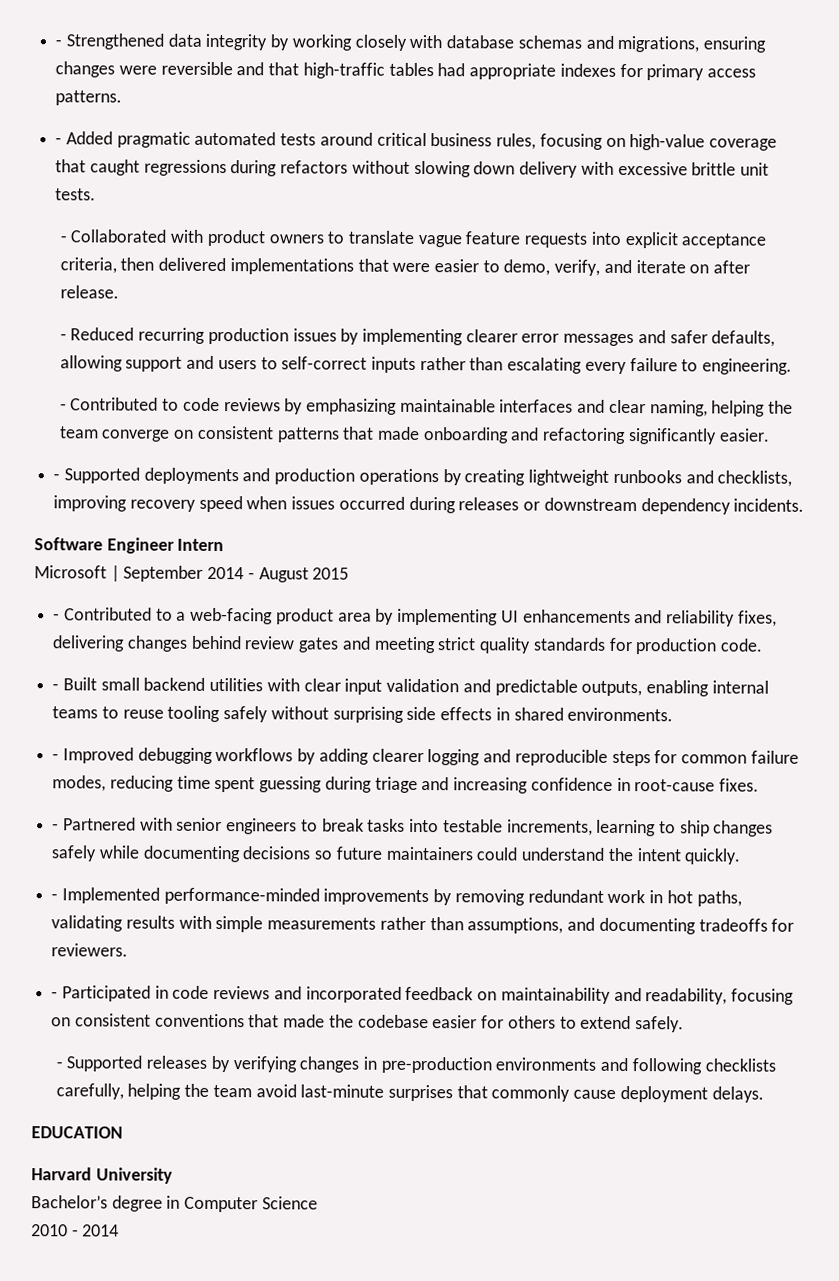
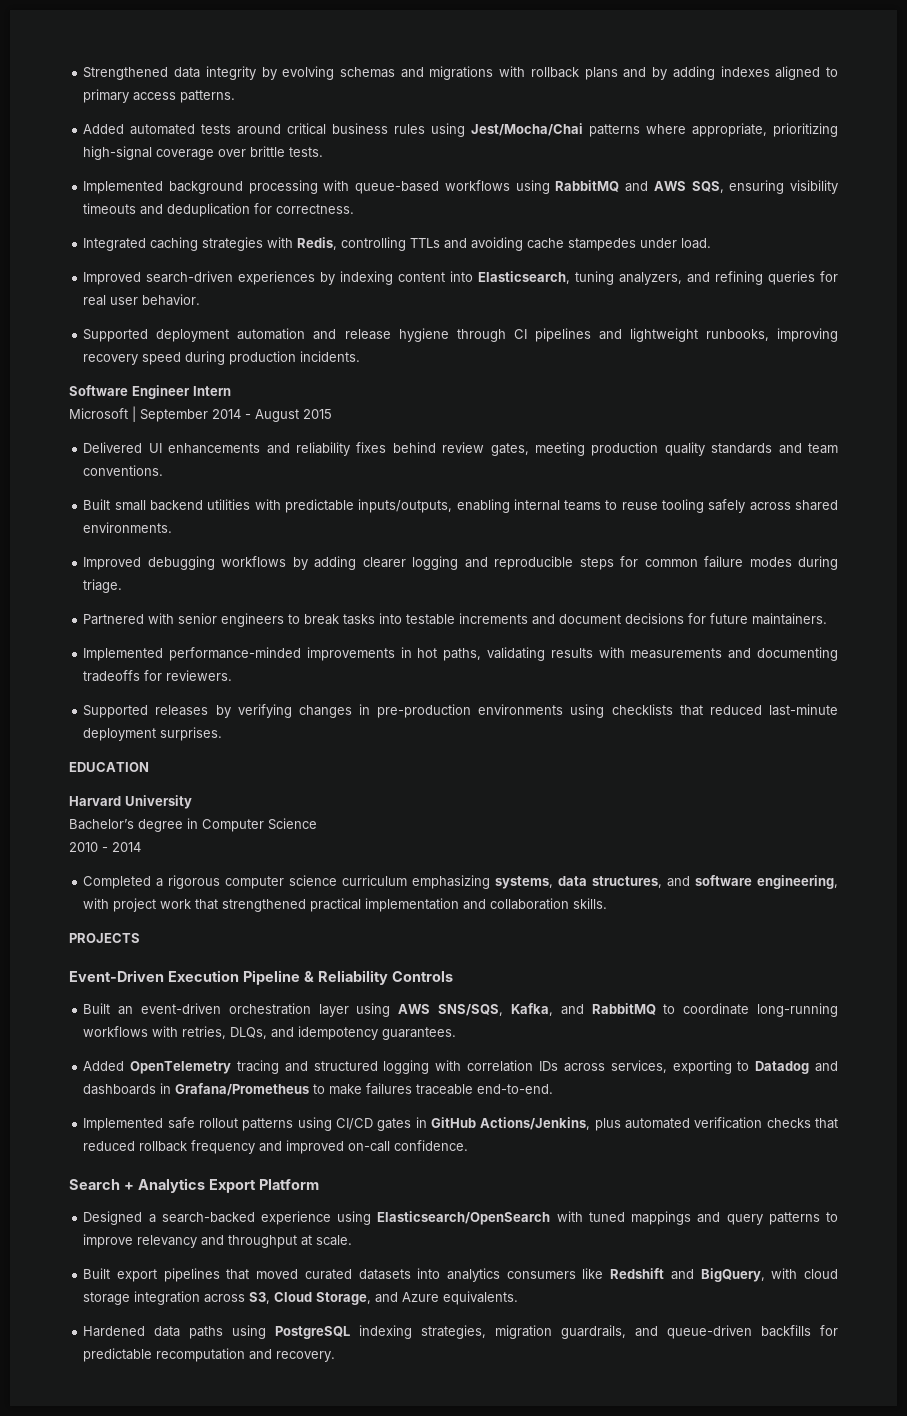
- - Strengthened data integrity by working closely with database schemas and migrations, ensuring changes were reversible and that high-traffic tables had appropriate indexes for primary access patterns.
+ Strengthened data integrity by evolving schemas and migrations with rollback plans and by adding indexes aligned to primary access patterns.
- - Added pragmatic automated tests around critical business rules, focusing on high-value coverage that caught regressions during refactors without slowing down delivery with excessive brittle unit tests.
- - Collaborated with product owners to translate vague feature requests into explicit acceptance criteria, then delivered implementations that were easier to demo, verify, and iterate on after release.
- - Reduced recurring production issues by implementing clearer error messages and safer defaults, allowing support and users to self-correct inputs rather than escalating every failure to engineering.
- - Contributed to code reviews by emphasizing maintainable interfaces and clear naming, helping the team converge on consistent patterns that made onboarding and refactoring significantly easier.
- - Supported deployments and production operations by creating lightweight runbooks and checklists, improving recovery speed when issues occurred during releases or downstream dependency incidents.
+ Added automated tests around critical business rules using Jest/Mocha/Chai patterns where appropriate, prioritizing high-signal coverage over brittle tests.
+ Implemented background processing with queue-based workflows using RabbitMQ and AWS SQS, ensuring visibility timeouts and deduplication for correctness.
+ Integrated caching strategies with Redis, controlling TTLs and avoiding cache stampedes under load.
+ Improved search-driven experiences by indexing content into Elasticsearch, tuning analyzers, and refining queries for real user behavior.
+ Supported deployment automation and release hygiene through CI pipelines and lightweight runbooks, improving recovery speed during production incidents.
- - Contributed to a web-facing product area by implementing UI enhancements and reliability fixes, delivering changes behind review gates and meeting strict quality standards for production code.
- - Built small backend utilities with clear input validation and predictable outputs, enabling internal teams to reuse tooling safely without surprising side effects in shared environments.
+ Delivered UI enhancements and reliability fixes behind review gates, meeting production quality standards and team conventions.
+ Built small backend utilities with predictable inputs/outputs, enabling internal teams to reuse tooling safely across shared environments.
- - Improved debugging workflows by adding clearer logging and reproducible steps for common failure modes, reducing time spent guessing during triage and increasing confidence in root-cause fixes.
- - Partnered with senior engineers to break tasks into testable increments, learning to ship changes safely while documenting decisions so future maintainers could understand the intent quickly.
- - Implemented performance-minded improvements by removing redundant work in hot paths, validating results with simple measurements rather than assumptions, and documenting tradeoffs for reviewers.
+ Improved debugging workflows by adding clearer logging and reproducible steps for common failure modes during triage.
+ Partnered with senior engineers to break tasks into testable increments and document decisions for future maintainers.
+ Implemented performance-minded improvements in hot paths, validating results with measurements and documenting tradeoffs for reviewers.
- - Participated in code reviews and incorporated feedback on maintainability and readability, focusing on consistent conventions that made the codebase easier for others to extend safely.
- - Supported releases by verifying changes in pre-production environments and following checklists carefully, helping the team avoid last-minute surprises that commonly cause deployment delays.
+ Supported releases by verifying changes in pre-production environments using checklists that reduced last-minute deployment surprises.
+ Completed a rigorous computer science curriculum emphasizing systems, data structures, and software engineering, with project work that strengthened practical implementation and collaboration skills.
+ PROJECTS
+ Event-Driven Execution Pipeline & Reliability Controls
+ Built an event-driven orchestration layer using AWS SNS/SQS, Kafka, and RabbitMQ to coordinate long-running workflows with retries, DLQs, and idempotency guarantees.
+ Added OpenTelemetry tracing and structured logging with correlation IDs across services, exporting to Datadog and dashboards in Grafana/Prometheus to make failures traceable end-to-end.
+ Implemented safe rollout patterns using CI/CD gates in GitHub Actions/Jenkins, plus automated verification checks that reduced rollback frequency and improved on-call confidence.
+ Search + Analytics Export Platform
+ Designed a search-backed experience using Elasticsearch/OpenSearch with tuned mappings and query patterns to improve relevancy and throughput at scale.
+ Built export pipelines that moved curated datasets into analytics consumers like Redshift and BigQuery, with cloud storage integration across S3, Cloud Storage, and Azure equivalents.
+ Hardened data paths using PostgreSQL indexing strategies, migration guardrails, and queue-driven backfills for predictable recomputation and recovery.

